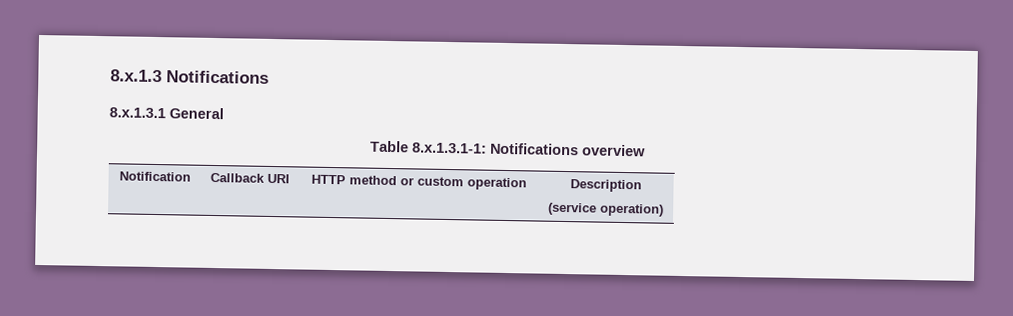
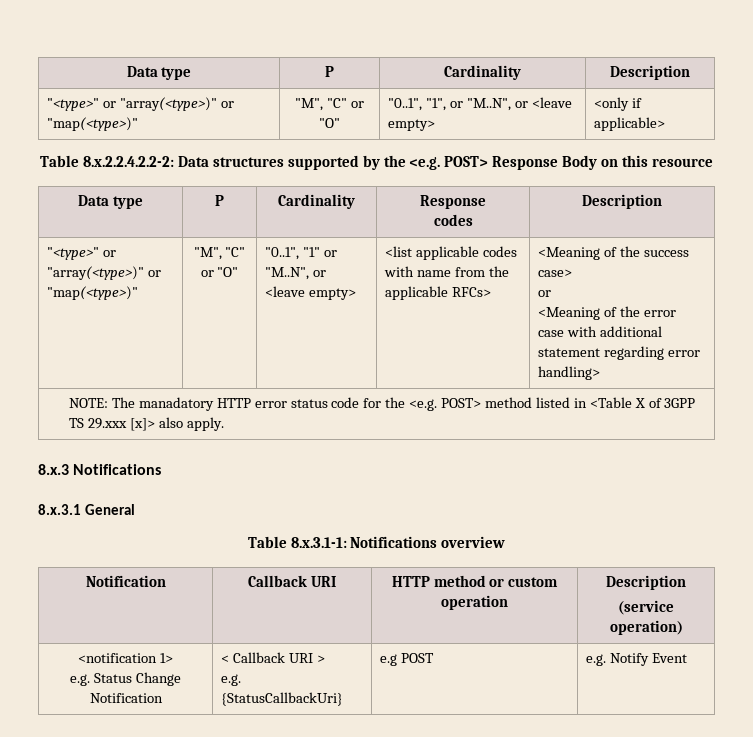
- 8.x.1.3 Notifications
+ Data type | P | Cardinality | Description
+ "<type>" or "array(<type>)" or "map(<type>)" | "M", "C" or "O" | "0..1", "1", or "M..N", or <leave empty> | <only if applicable>
+ Table 8.x.2.2.4.2.2-2: Data structures supported by the <e.g. POST> Response Body on this resource
+ Data type | P | Cardinality | Response
+ codes | Description
+ "<type>" or "array(<type>)" or "map(<type>)" | "M", "C" or "O" | "0..1", "1" or "M..N", or <leave empty> | <list applicable codes with name from the applicable RFCs> | <Meaning of the success case>
+ or
+ <Meaning of the error case with additional statement regarding error handling>
+ NOTE: The manadatory HTTP error status code for the <e.g. POST> method listed in <Table X of 3GPP TS 29.xxx [x]> also apply.
+ 8.x.3 Notifications
- 8.x.1.3.1 General
+ 8.x.3.1 General
- Table 8.x.1.3.1-1: Notifications overview
+ Table 8.x.3.1-1: Notifications overview
+ <notification 1>
+ e.g. Status Change Notification | < Callback URI >
+ e.g. {StatusCallbackUri} | e.g POST | e.g. Notify Event

